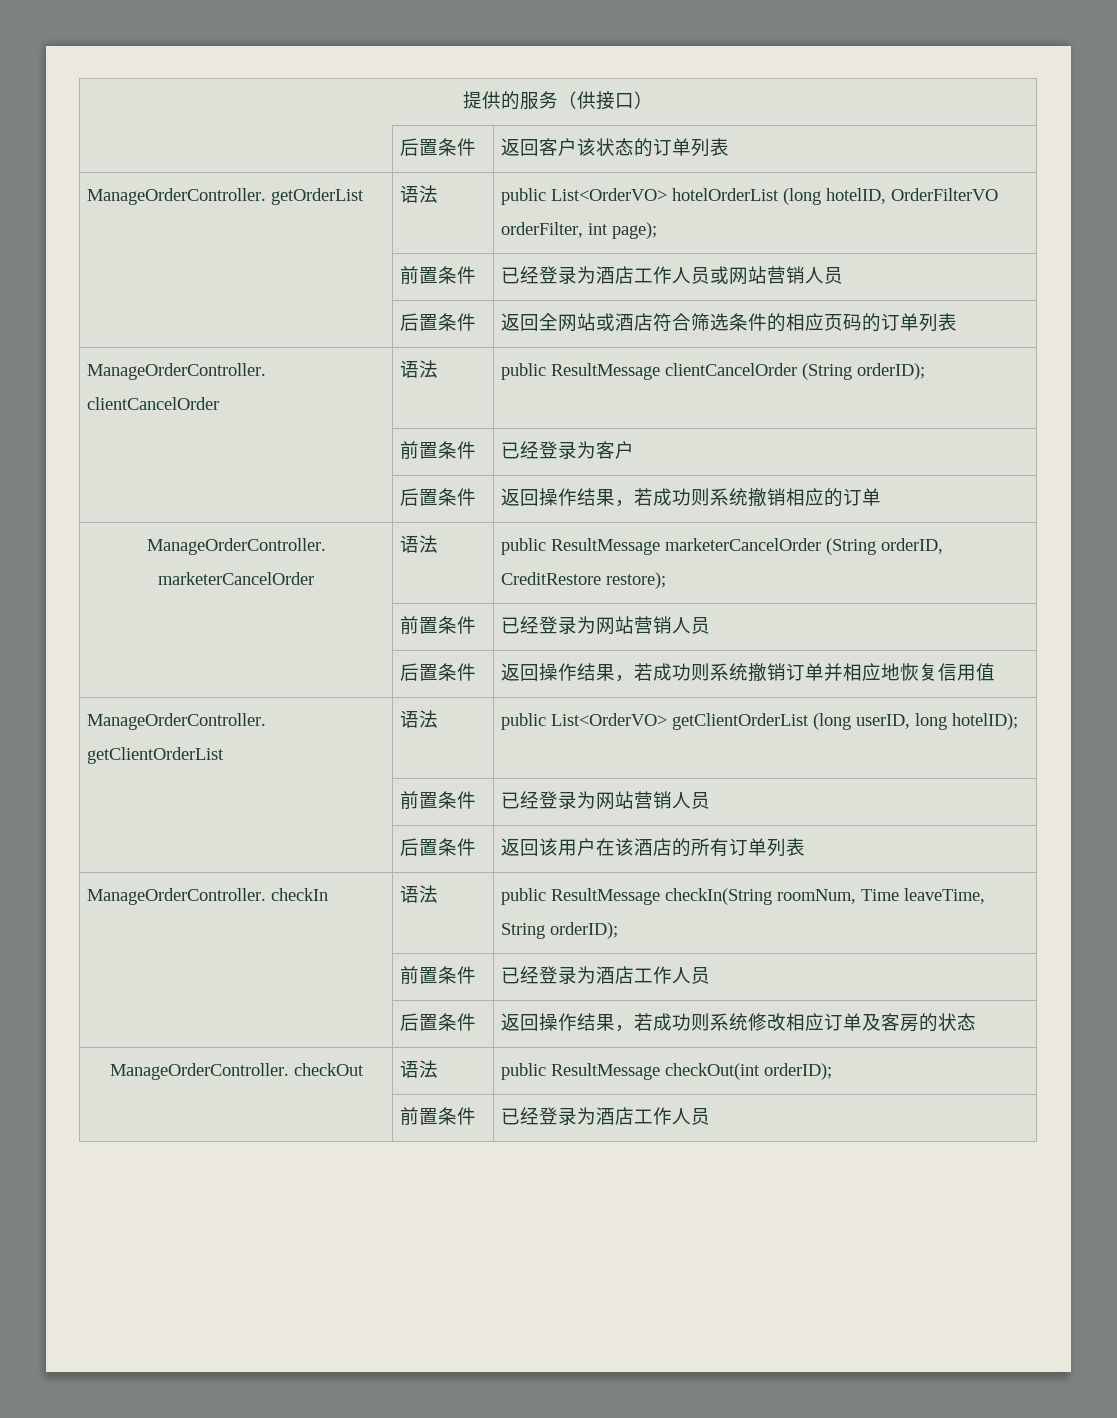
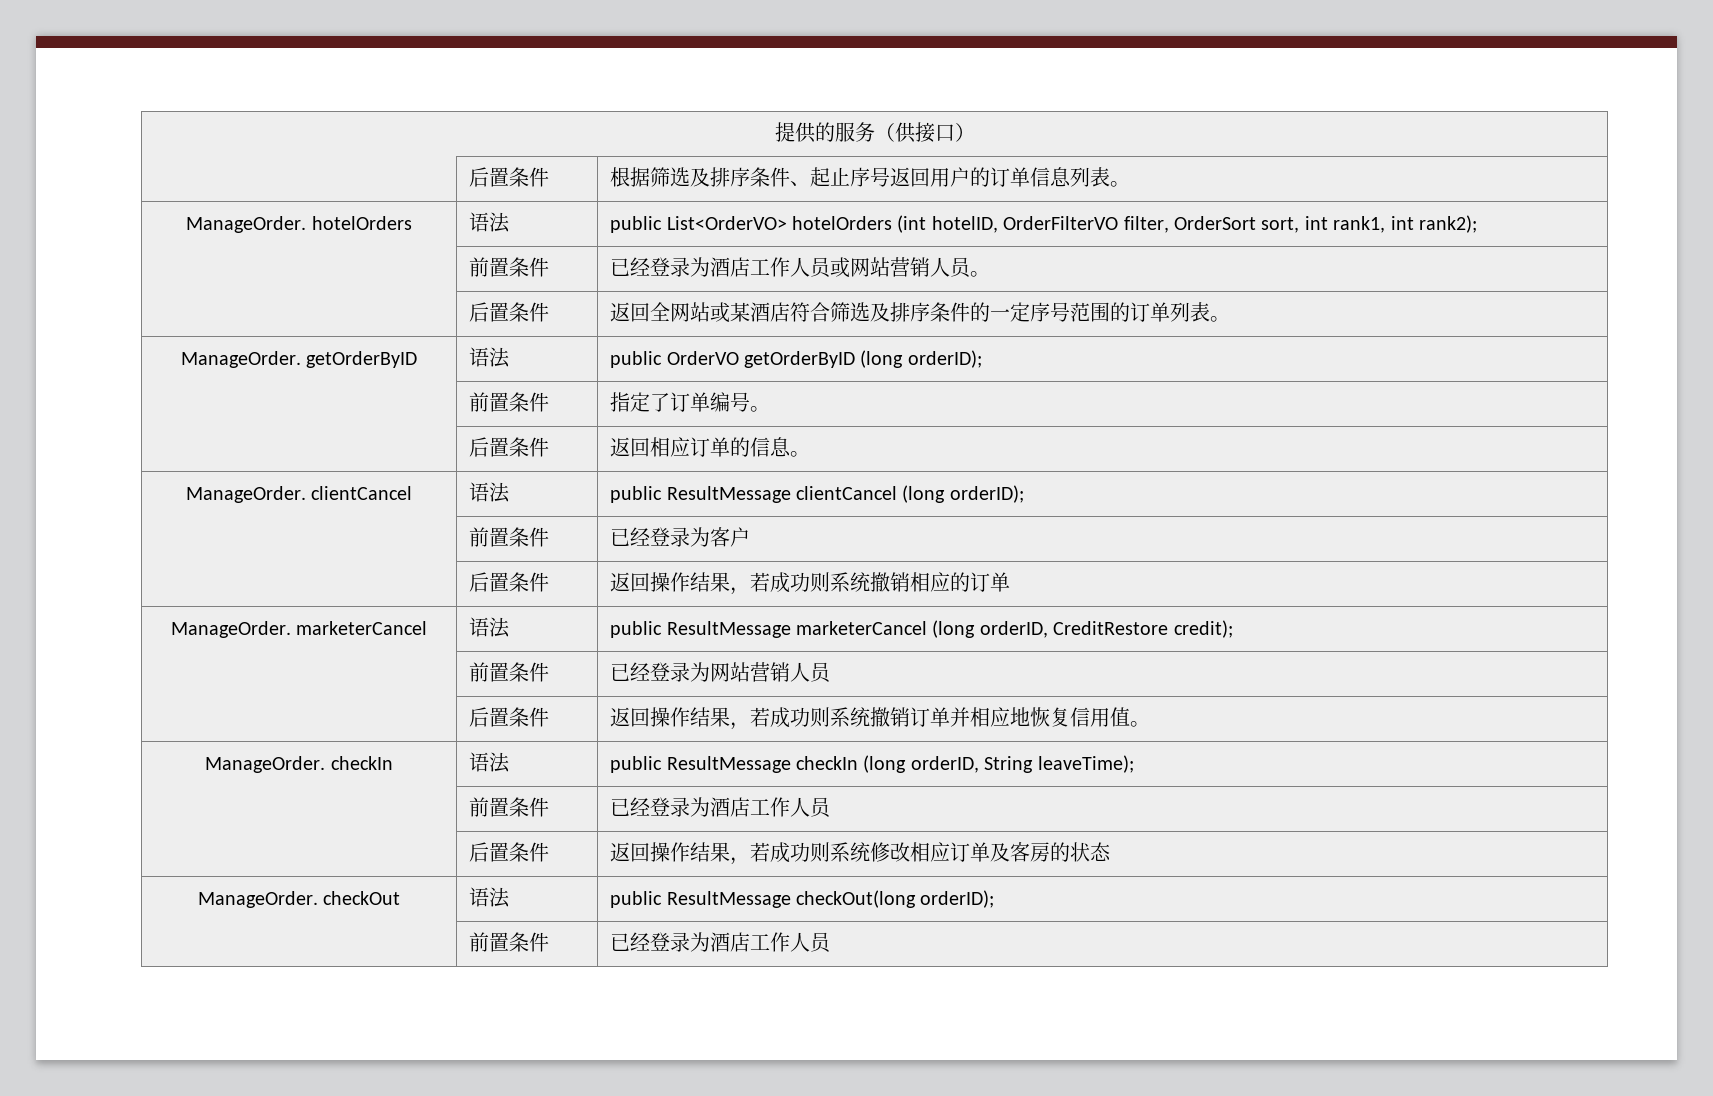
- | 后置条件 | 返回客户该状态的订单列表
- ManageOrderController. getOrderList | 语法 | public List<OrderVO> hotelOrderList (long hotelID, OrderFilterVO orderFilter, int page);
+ | 后置条件 | 根据筛选及排序条件、起止序号返回用户的订单信息列表。
+ ManageOrder. hotelOrders | 语法 | public List<OrderVO> hotelOrders (int hotelID, OrderFilterVO filter, OrderSort sort, int rank1, int rank2);
- | 前置条件 | 已经登录为酒店工作人员或网站营销人员
+ | 前置条件 | 已经登录为酒店工作人员或网站营销人员。
- | 后置条件 | 返回全网站或酒店符合筛选条件的相应页码的订单列表
- ManageOrderController. clientCancelOrder | 语法 | public ResultMessage clientCancelOrder (String orderID);
+ | 后置条件 | 返回全网站或某酒店符合筛选及排序条件的一定序号范围的订单列表。
+ ManageOrder. getOrderByID | 语法 | public OrderVO getOrderByID (long orderID);
+ | 前置条件 | 指定了订单编号。
+ | 后置条件 | 返回相应订单的信息。
+ ManageOrder. clientCancel | 语法 | public ResultMessage clientCancel (long orderID);
- ManageOrderController. marketerCancelOrder | 语法 | public ResultMessage marketerCancelOrder (String orderID, CreditRestore restore);
+ ManageOrder. marketerCancel | 语法 | public ResultMessage marketerCancel (long orderID, CreditRestore credit);
- | 后置条件 | 返回操作结果，若成功则系统撤销订单并相应地恢复信用值
- ManageOrderController. getClientOrderList | 语法 | public List<OrderVO> getClientOrderList (long userID, long hotelID);
- | 前置条件 | 已经登录为网站营销人员
- | 后置条件 | 返回该用户在该酒店的所有订单列表
- ManageOrderController. checkIn | 语法 | public ResultMessage checkIn(String roomNum, Time leaveTime, String orderID);
+ | 后置条件 | 返回操作结果，若成功则系统撤销订单并相应地恢复信用值。
+ ManageOrder. checkIn | 语法 | public ResultMessage checkIn (long orderID, String leaveTime);
- ManageOrderController. checkOut | 语法 | public ResultMessage checkOut(int orderID);
+ ManageOrder. checkOut | 语法 | public ResultMessage checkOut(long orderID);

